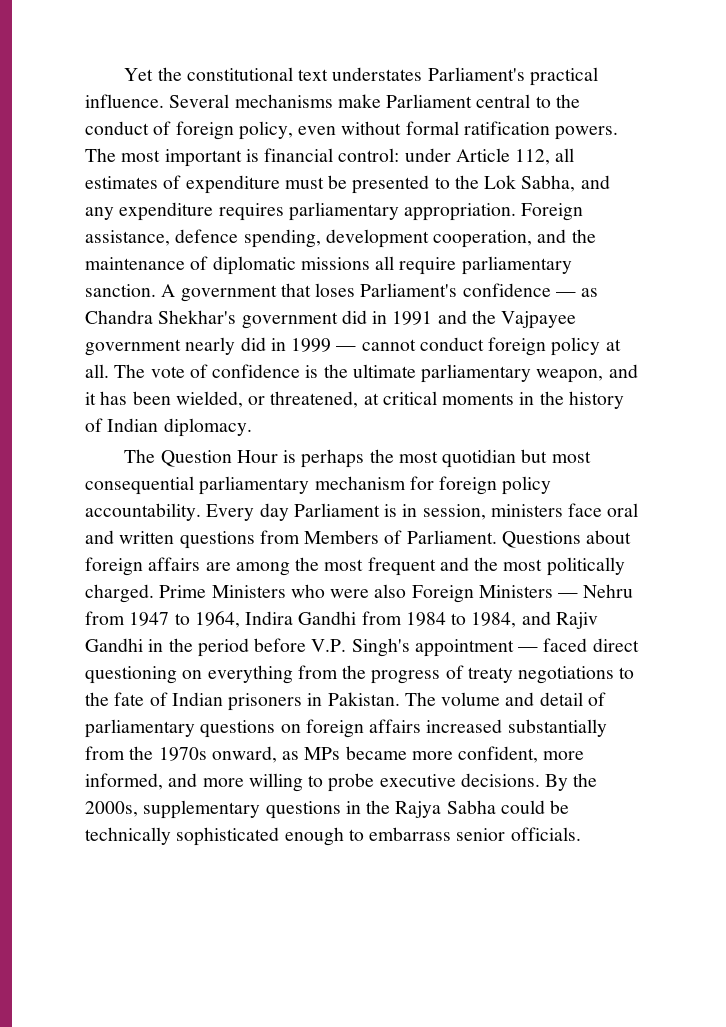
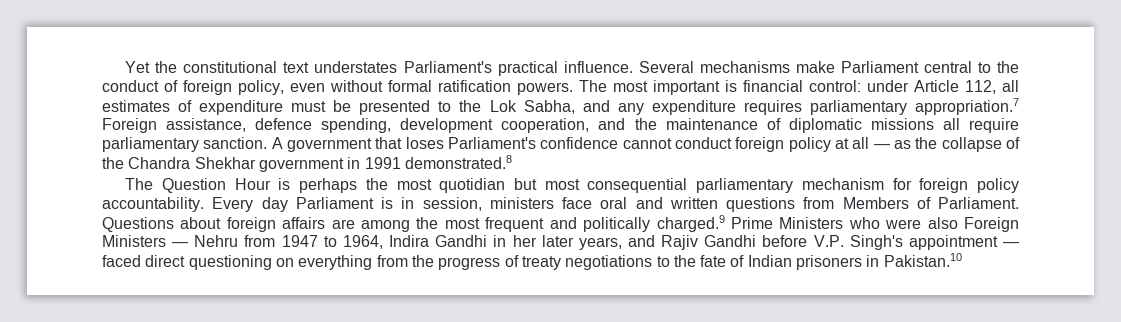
- The most important is financial control: under Article 112, all estimates of expenditure must be presented to the Lok Sabha, and any expenditure requires parliamentary appropriation. Foreign assistance, defence spending, development cooperation, and the maintenance of diplomatic missions all require parliamentary sanction.
+ The most important is financial control: under Article 112, all estimates of expenditure must be presented to the Lok Sabha, and any expenditure requires parliamentary appropriation.7 Foreign assistance, defence spending, development cooperation, and the maintenance of diplomatic missions all require parliamentary sanction.
- A government that loses Parliament's confidence — as Chandra Shekhar's government did in 1991 and the Vajpayee government nearly did in 1999 — cannot conduct foreign policy at all. The vote of confidence is the ultimate parliamentary weapon, and it has been wielded, or threatened, at critical moments in the history of Indian diplomacy.
+ A government that loses Parliament's confidence cannot conduct foreign policy at all — as the collapse of the Chandra Shekhar government in 1991 demonstrated.8
- Questions about foreign affairs are among the most frequent and the most politically charged. Prime Ministers who were also Foreign Ministers — Nehru from 1947 to 1964, Indira Gandhi from 1984 to 1984, and Rajiv Gandhi in the period before V.P. Singh's appointment — faced direct questioning on everything from the progress of treaty negotiations to the fate of Indian prisoners in Pakistan. The volume and detail of parliamentary questions on foreign affairs increased substantially from the 1970s onward, as MPs became more confident, more informed, and more willing to probe executive decisions. By the 2000s, supplementary questions in the Rajya Sabha could be technically sophisticated enough to embarrass senior officials.
+ Questions about foreign affairs are among the most frequent and politically charged.9 Prime Ministers who were also Foreign Ministers — Nehru from 1947 to 1964, Indira Gandhi in her later years, and Rajiv Gandhi before V.P. Singh's appointment — faced direct questioning on everything from the progress of treaty negotiations to the fate of Indian prisoners in Pakistan.10

